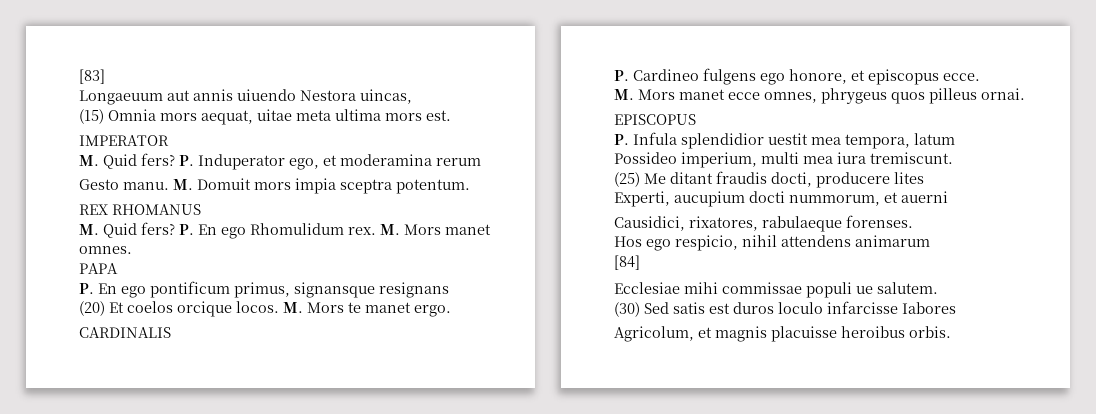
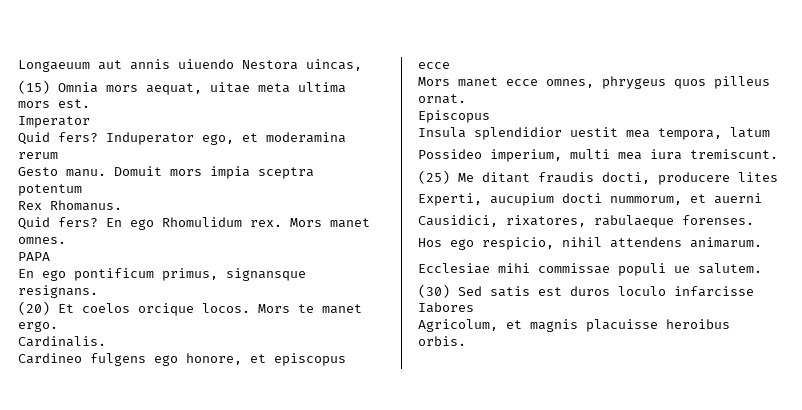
- [83]
- IMPERATOR
- Μ. Quid fers? Ρ. Induperator ego, et moderamina rerum
+ Imperator
+ Quid fers? Induperator ego, et moderamina rerum
- Μ. Domuit mors impia sceptra potentum.
- REX RHOMANUS
- M. Quid fers? Ρ. En ego Rhomulidum rex.
+ Domuit mors impia sceptra potentum
+ Rex Rhomanus.
+ Quid fers? En ego Rhomulidum rex.
- M. Mors manet omnes.
+ Mors manet omnes.
- P. En ego pontificum primus, signansque resignans
+ En ego pontificum primus, signansque resignans.
- M. Mors te manet ergo.
+ Mors te manet ergo.
- CARDINALIS
- P. Cardineo fulgens ego honore, et episcopus ecce.
- M. Mors manet ecce omnes, phrygeus quos pilleus ornai.
- EPISCOPUS
- P. Infula splendidior uestit mea tempora, latum
+ Cardinalis.
+ Cardineo fulgens ego honore, et episcopus ecce
+ Mors manet ecce omnes, phrygeus quos pilleus ornat.
+ Episcopus
+ Insula splendidior uestit mea tempora, latum
- Hos ego respicio, nihil attendens animarum
- [84]
+ Hos ego respicio, nihil attendens animarum.

